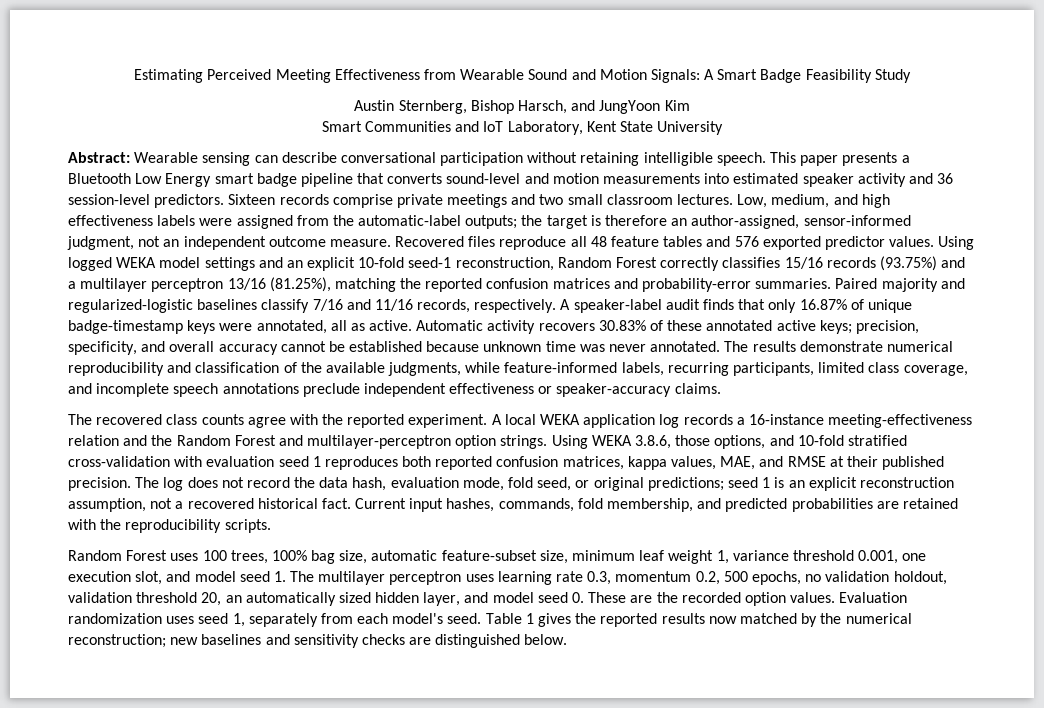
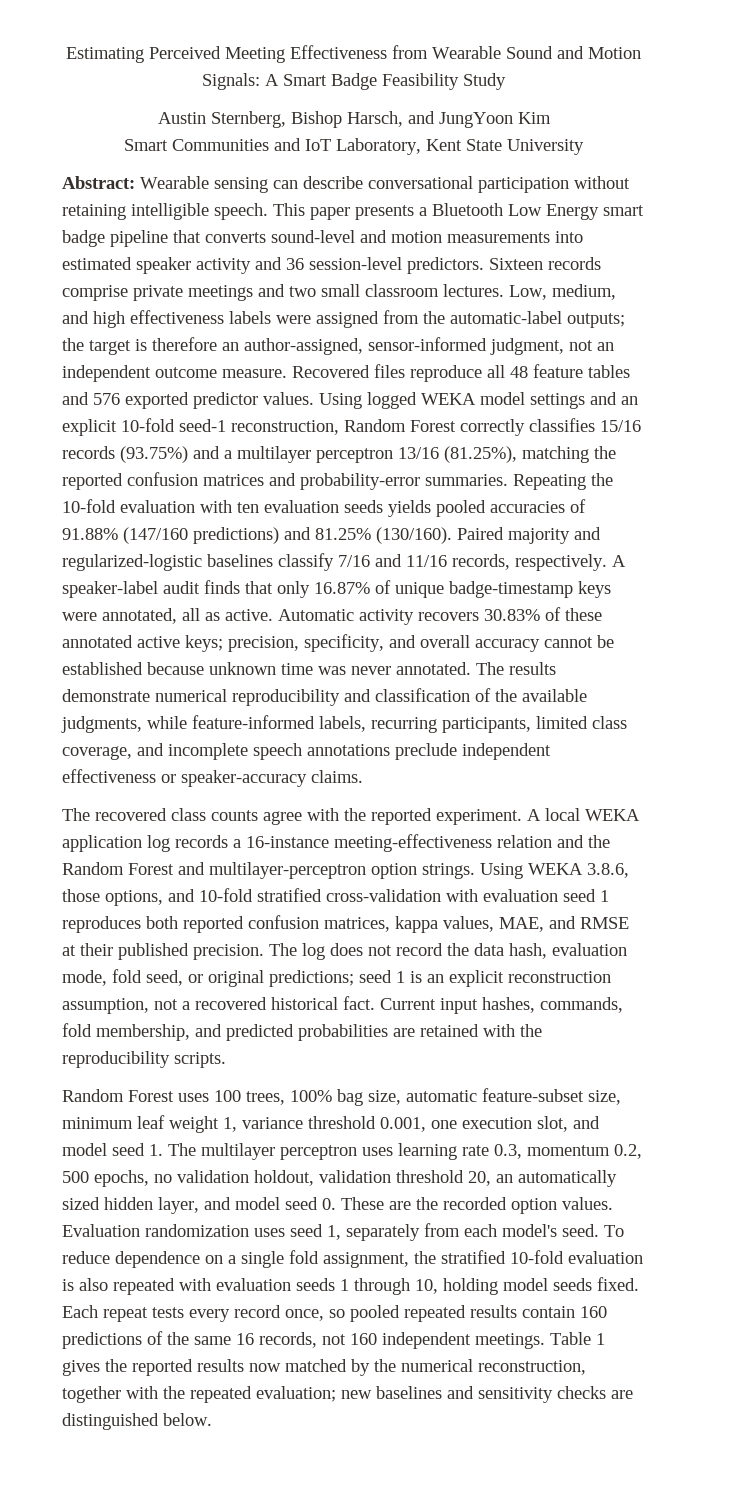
+ Repeating the 10-fold evaluation with ten evaluation seeds yields pooled accuracies of 91.88% (147/160 predictions) and 81.25% (130/160).
+ To reduce dependence on a single fold assignment, the stratified 10-fold evaluation is also repeated with evaluation seeds 1 through 10, holding model seeds fixed. Each repeat tests every record once, so pooled repeated results contain 160 predictions of the same 16 records, not 160 independent meetings.
- Table 1 gives the reported results now matched by the numerical reconstruction; new baselines and sensitivity checks are distinguished below.
+ Table 1 gives the reported results now matched by the numerical reconstruction, together with the repeated evaluation; new baselines and sensitivity checks are distinguished below.

